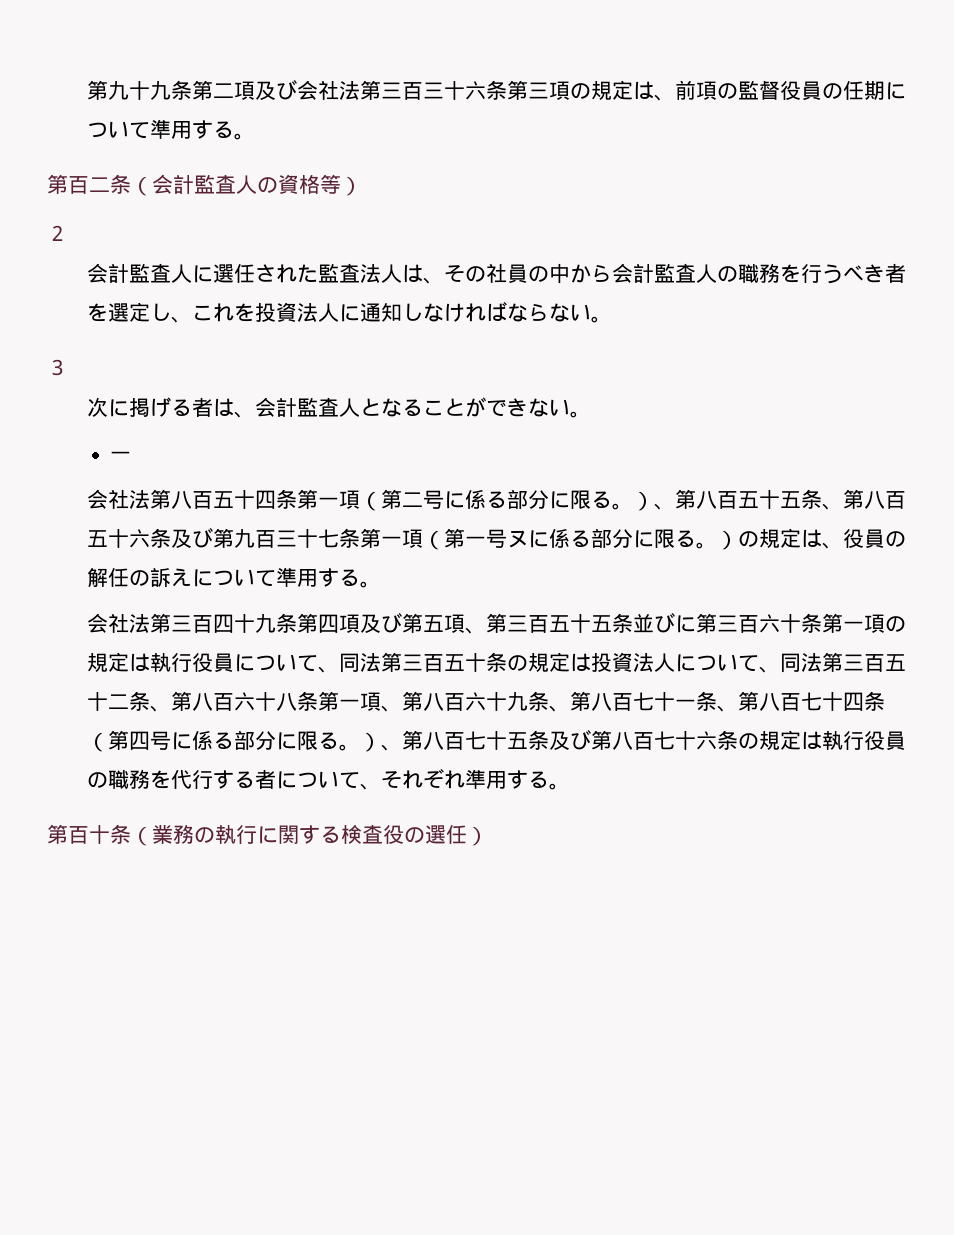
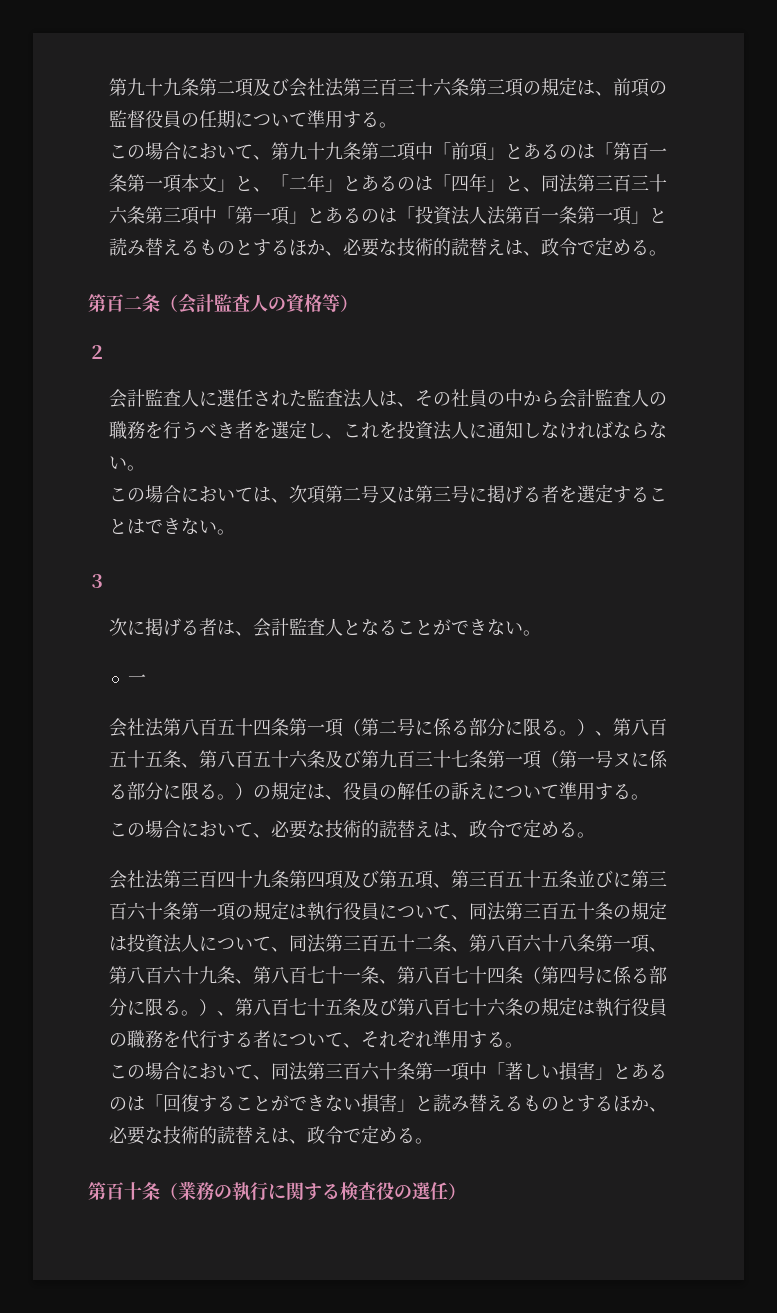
+ この場合において、第九十九条第二項中「前項」とあるのは「第百一条第一項本文」と、「二年」とあるのは「四年」と、同法第三百三十六条第三項中「第一項」とあるのは「投資法人法第百一条第一項」と読み替えるものとするほか、必要な技術的読替えは、政令で定める。
+ この場合においては、次項第二号又は第三号に掲げる者を選定することはできない。
+ この場合において、必要な技術的読替えは、政令で定める。
+ この場合において、同法第三百六十条第一項中「著しい損害」とあるのは「回復することができない損害」と読み替えるものとするほか、必要な技術的読替えは、政令で定める。

